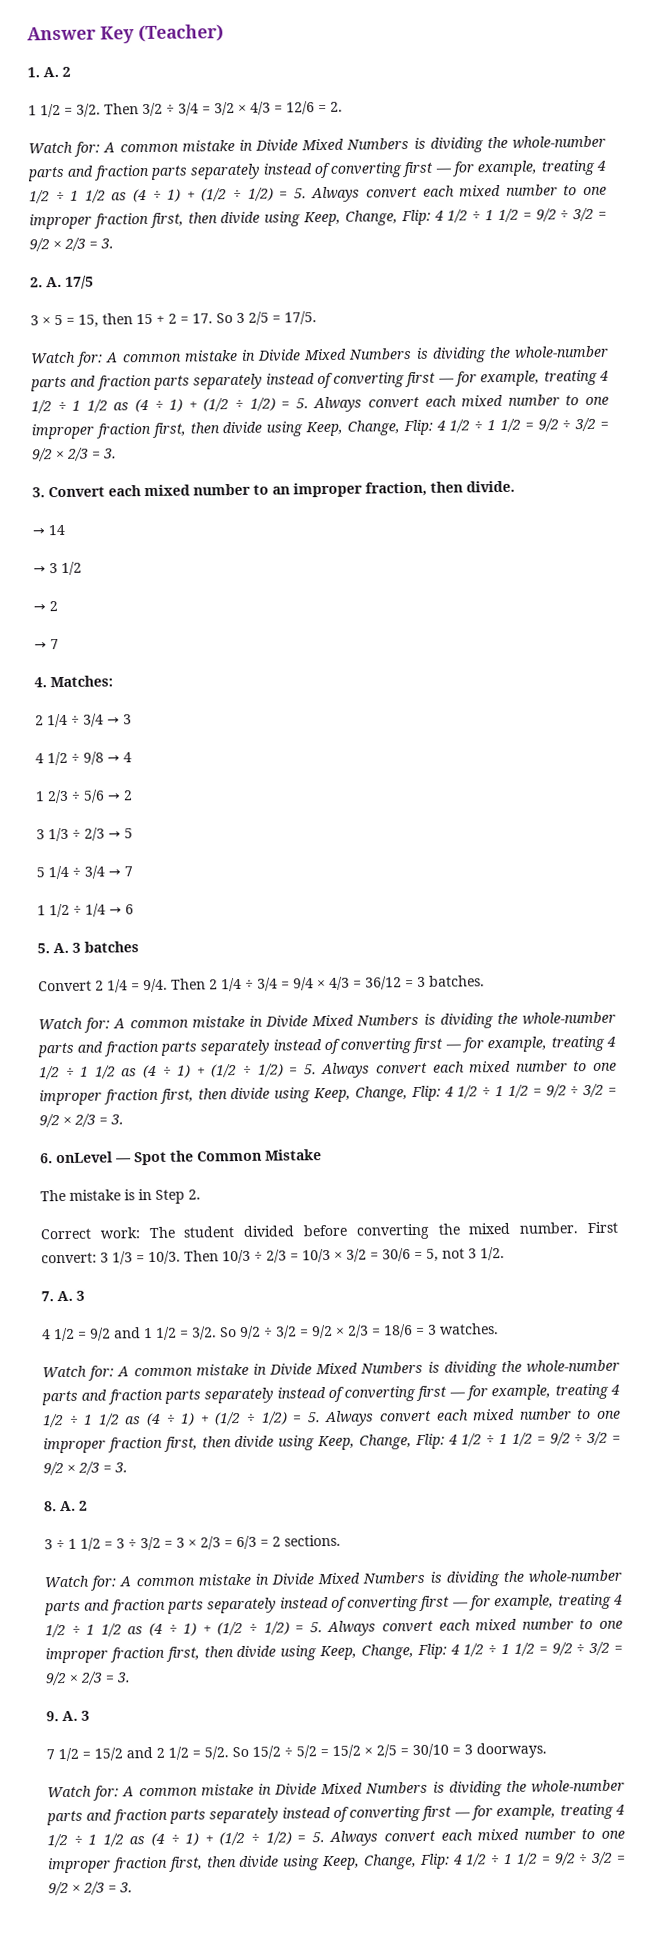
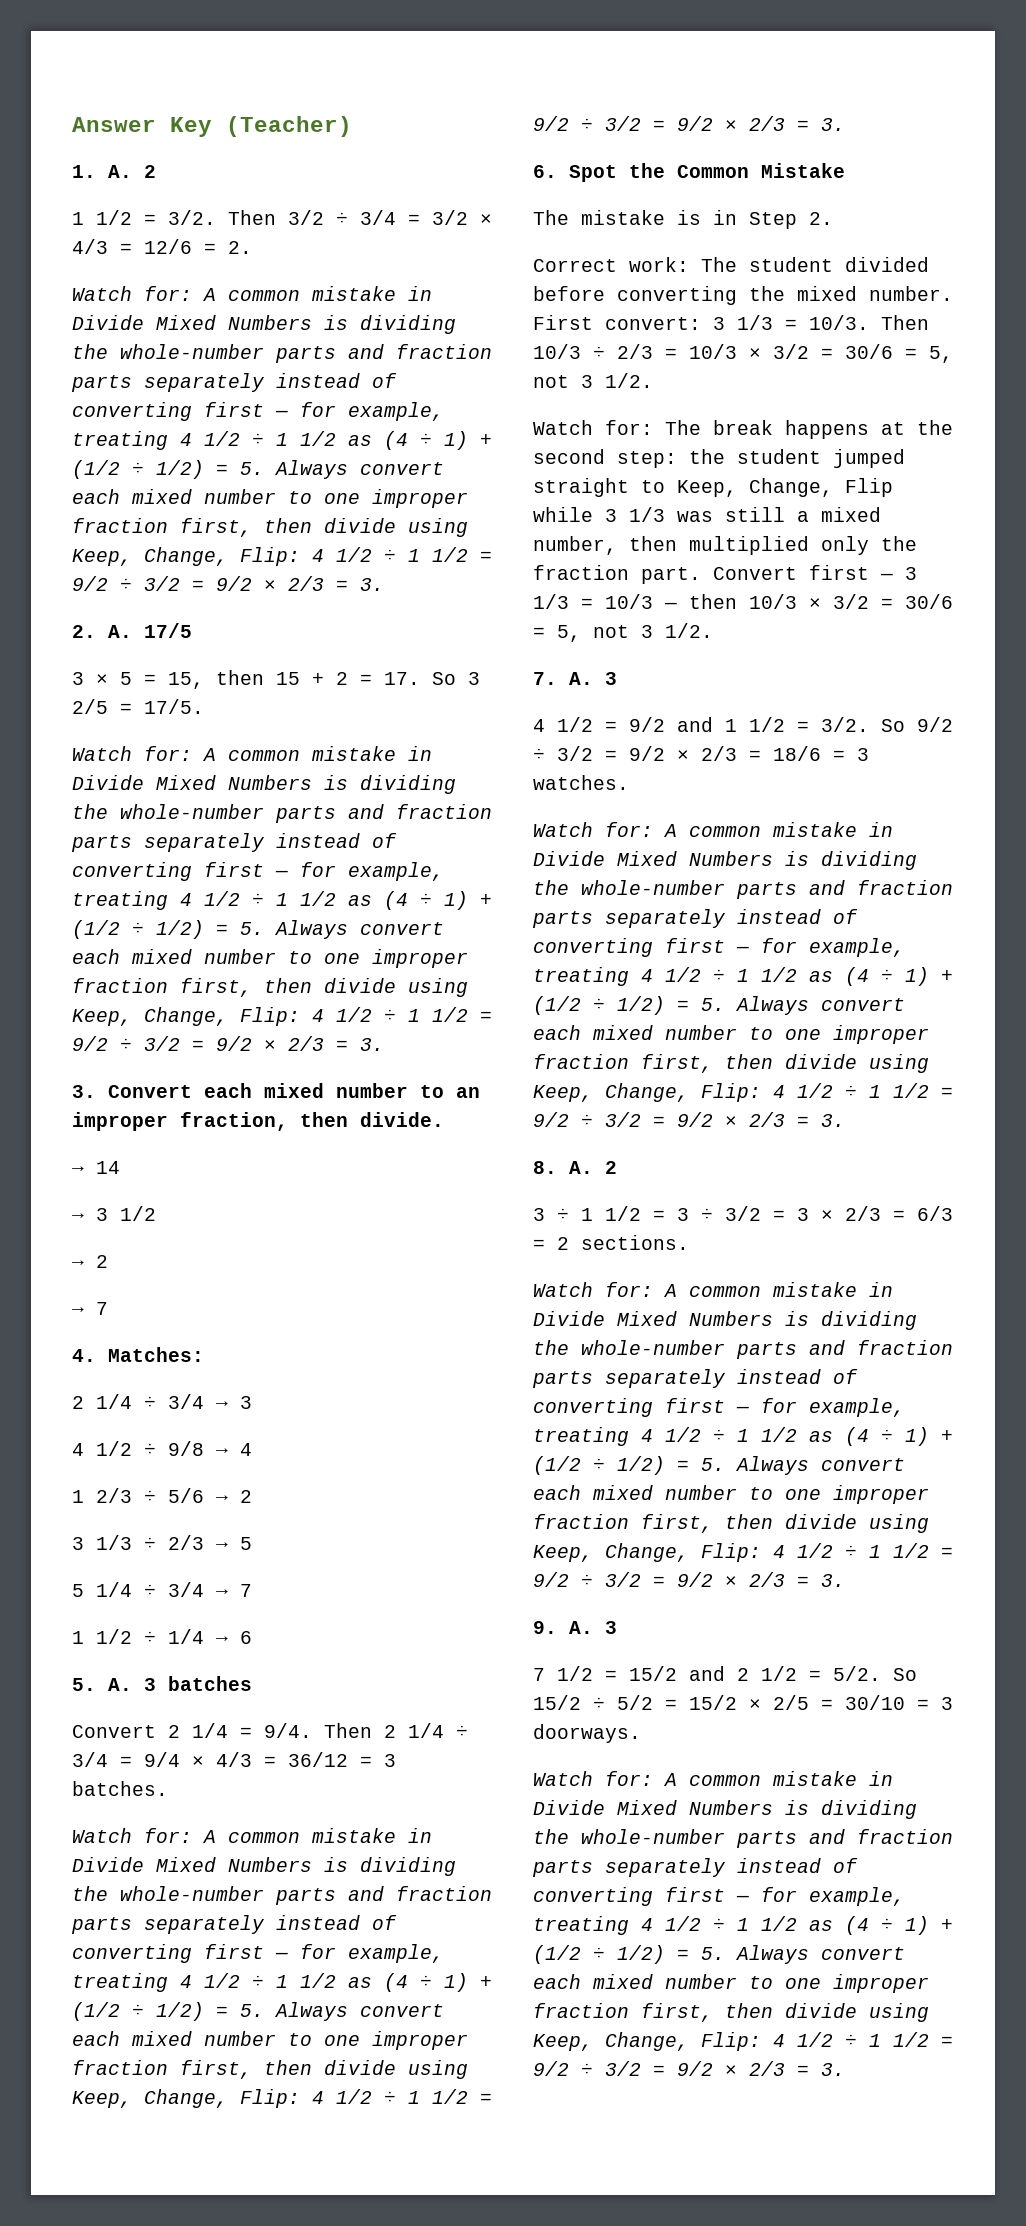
- 6. onLevel — Spot the Common Mistake
+ 6. Spot the Common Mistake
+ Watch for: The break happens at the second step: the student jumped straight to Keep, Change, Flip while 3 1/3 was still a mixed number, then multiplied only the fraction part. Convert first — 3 1/3 = 10/3 — then 10/3 × 3/2 = 30/6 = 5, not 3 1/2.

